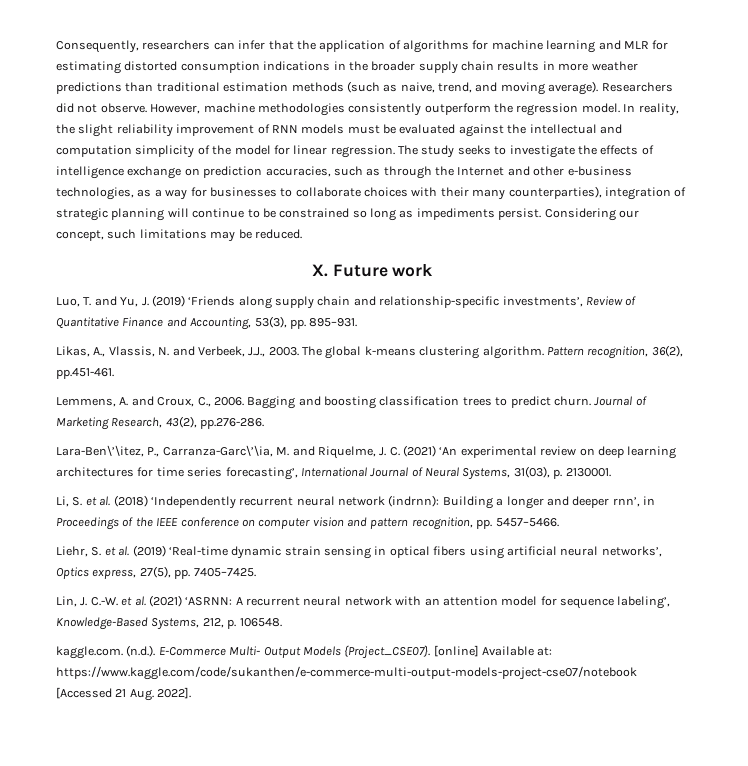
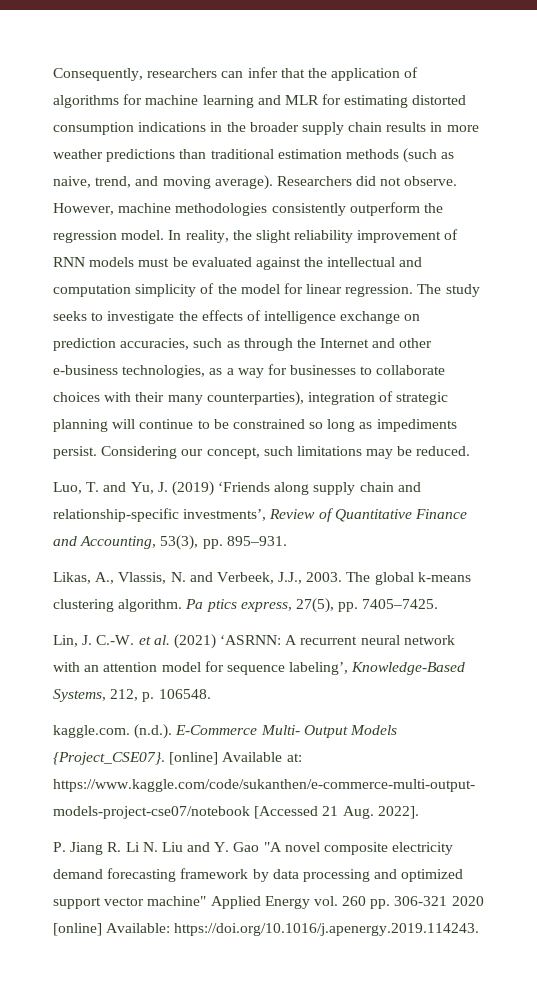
- X. Future work
- Pattern recognition, 36(2), pp.451-461.
- Lemmens, A. and Croux, C., 2006. Bagging and boosting classification trees to predict churn. Journal of Marketing Research, 43(2), pp.276-286.
- Lara-Ben\’\itez, P., Carranza-Garc\’\ia, M. and Riquelme, J. C. (2021) ‘An experimental review on deep learning architectures for time series forecasting’, International Journal of Neural Systems, 31(03), p. 2130001.
- Li, S. et al. (2018) ‘Independently recurrent neural network (indrnn): Building a longer and deeper rnn’, in Proceedings of the IEEE conference on computer vision and pattern recognition, pp. 5457–5466.
- Liehr, S. et al. (2019) ‘Real-time dynamic strain sensing in optical fibers using artificial neural networks’, Optics express, 27(5), pp. 7405–7425.
+ Pa ptics express, 27(5), pp. 7405–7425.
+ P. Jiang R. Li N. Liu and Y. Gao "A novel composite electricity demand forecasting framework by data processing and optimized support vector machine" Applied Energy vol. 260 pp. 306-321 2020 [online] Available: https://doi.org/10.1016/j.apenergy.2019.114243.

